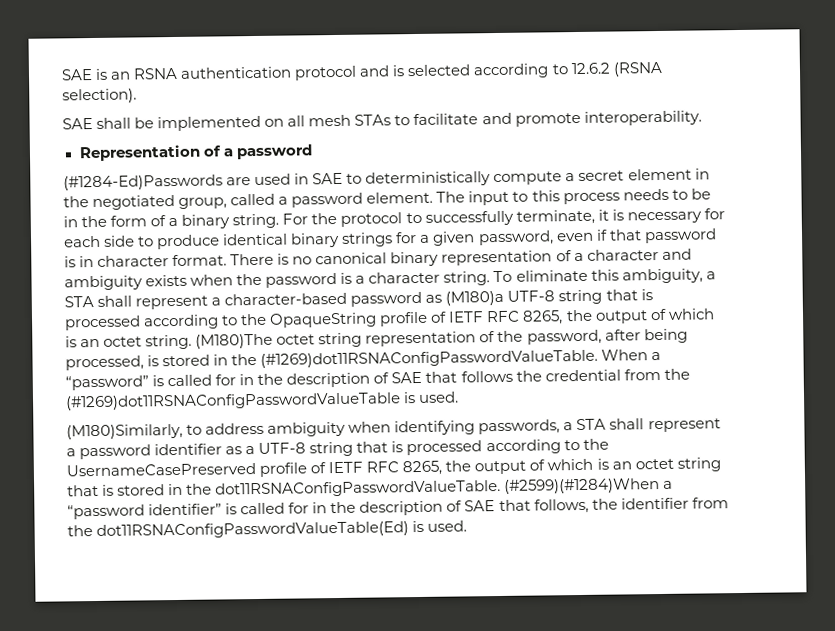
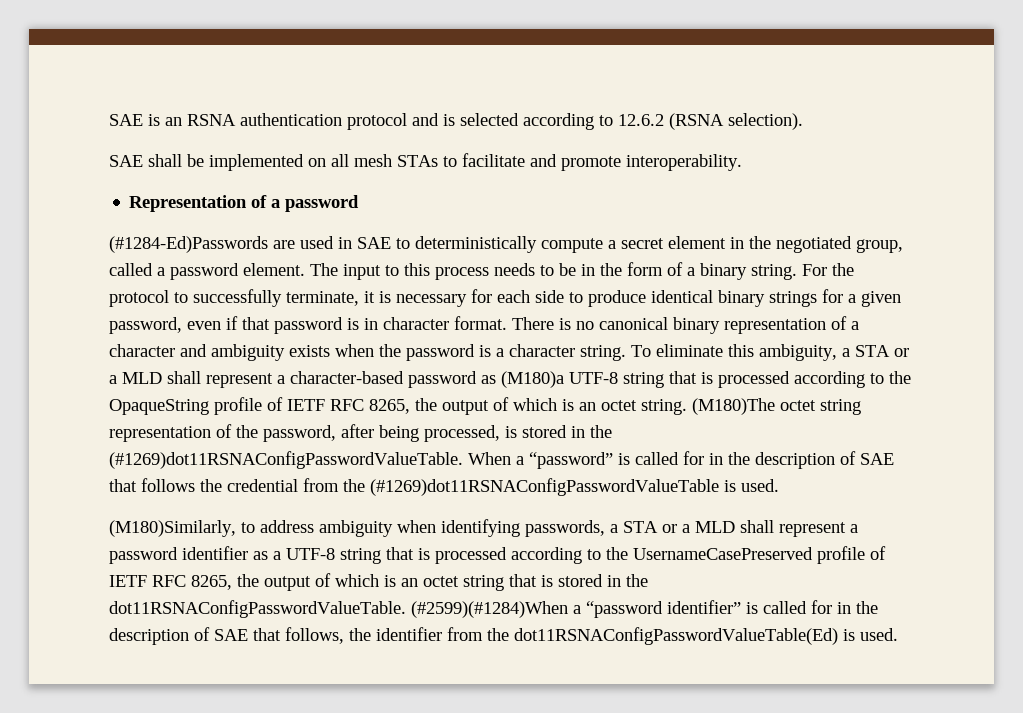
- To eliminate this ambiguity, a STA shall represent a character-based password as (M180)a UTF-8 string that is processed according to the OpaqueString profile of IETF RFC 8265, the output of which is an octet string.
+ To eliminate this ambiguity, a STA or a MLD shall represent a character-based password as (M180)a UTF-8 string that is processed according to the OpaqueString profile of IETF RFC 8265, the output of which is an octet string.
- (M180)Similarly, to address ambiguity when identifying passwords, a STA shall represent a password identifier as a UTF-8 string that is processed according to the UsernameCasePreserved profile of IETF RFC 8265, the output of which is an octet string that is stored in the dot11RSNAConfigPasswordValueTable.
+ (M180)Similarly, to address ambiguity when identifying passwords, a STA or a MLD shall represent a password identifier as a UTF-8 string that is processed according to the UsernameCasePreserved profile of IETF RFC 8265, the output of which is an octet string that is stored in the dot11RSNAConfigPasswordValueTable.

